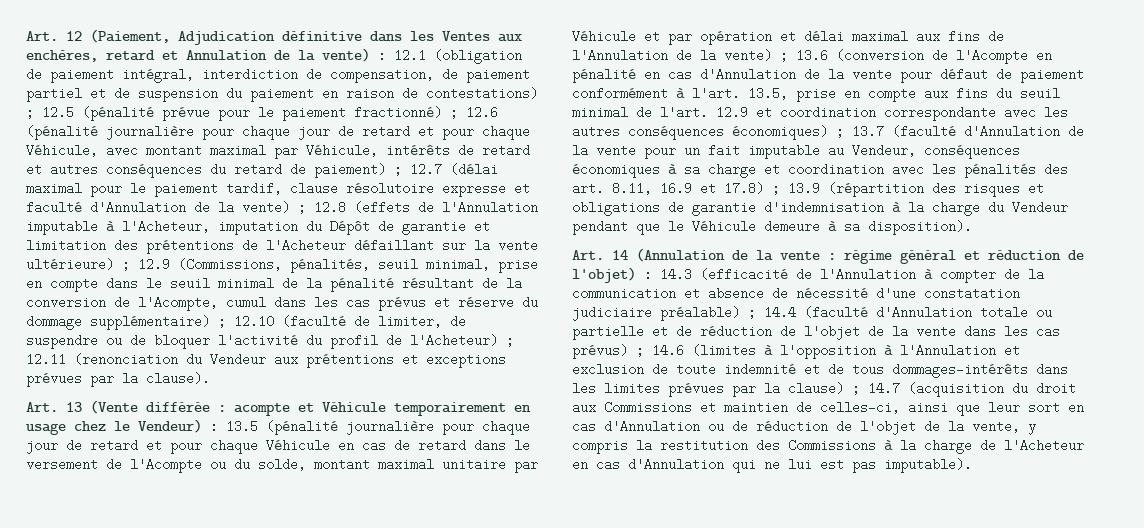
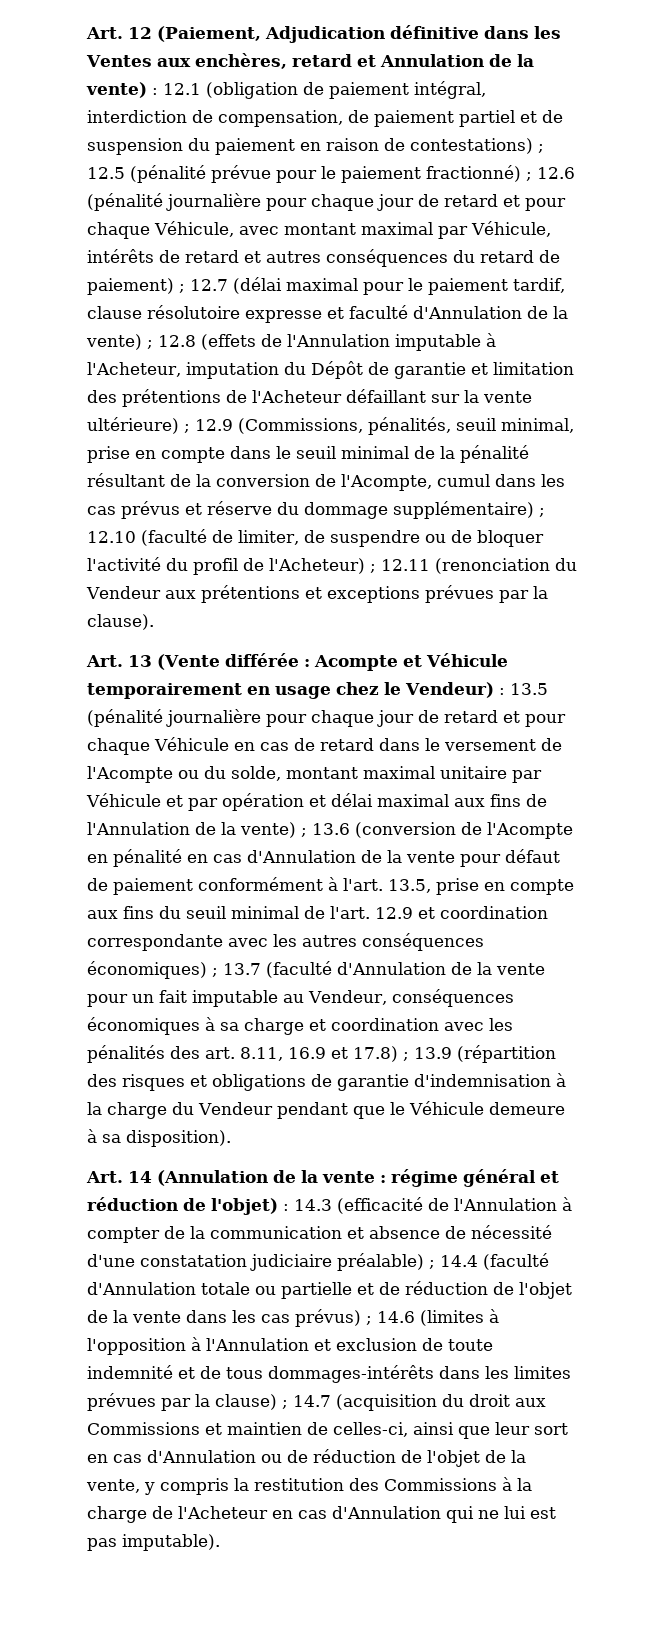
- acompte et Véhicule temporairement en usage chez le Vendeur) :
+ Acompte et Véhicule temporairement en usage chez le Vendeur) :

